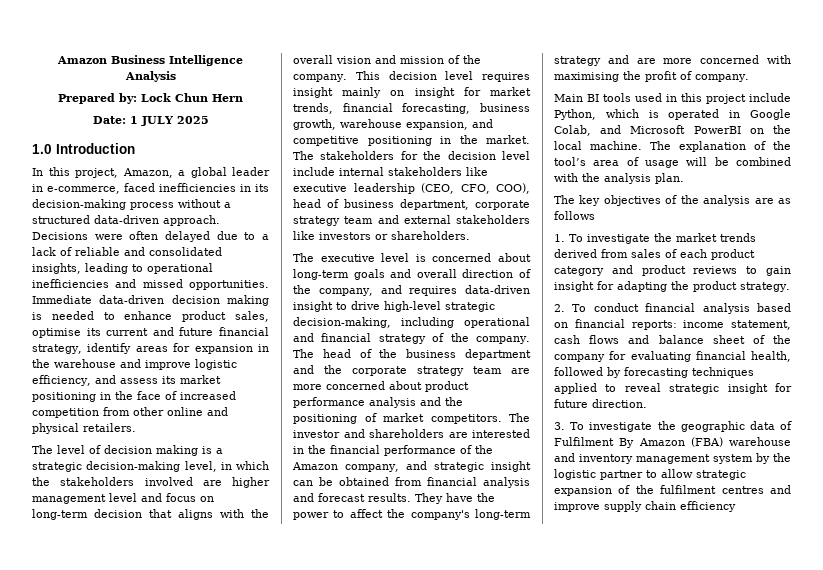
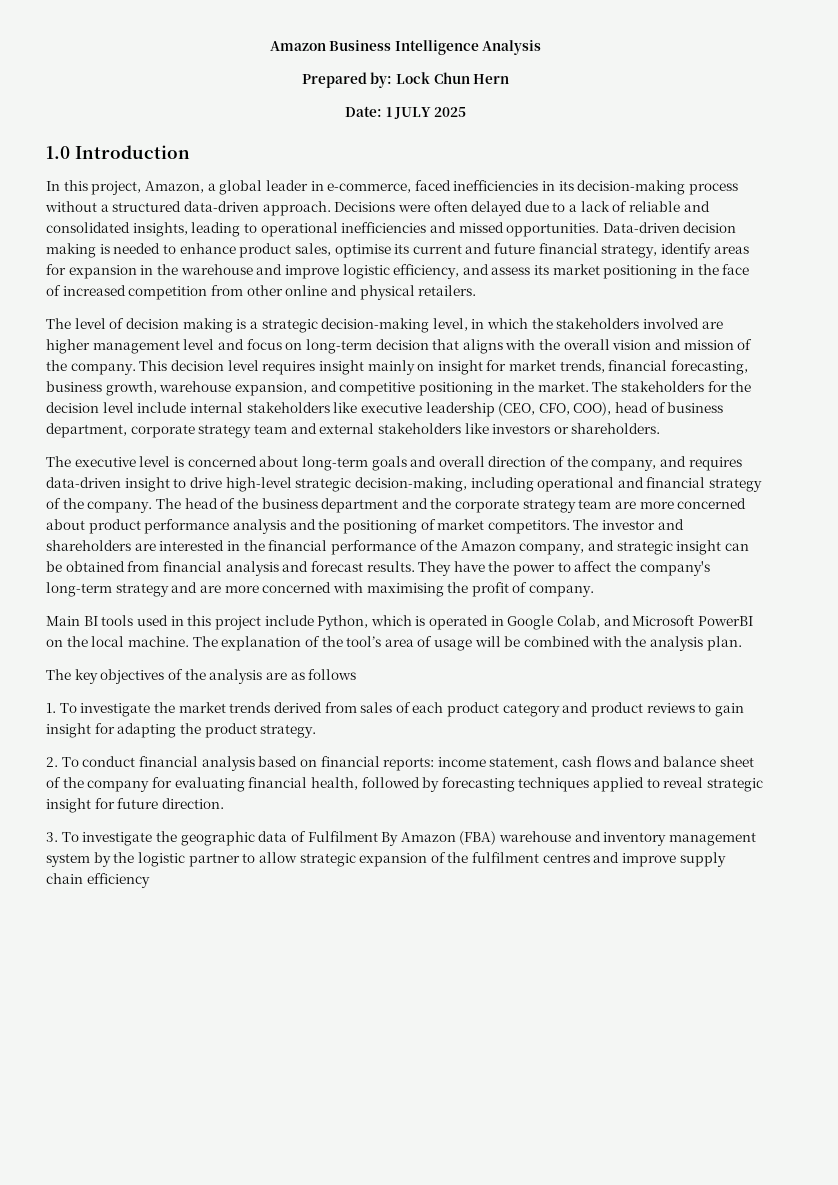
- Immediate data-driven decision making is needed to enhance product sales, optimise its current and future financial strategy, identify areas for expansion in the warehouse and improve logistic efficiency, and assess its market positioning in the face of increased competition from other online and physical retailers.
+ Data-driven decision making is needed to enhance product sales, optimise its current and future financial strategy, identify areas for expansion in the warehouse and improve logistic efficiency, and assess its market positioning in the face of increased competition from other online and physical retailers.

